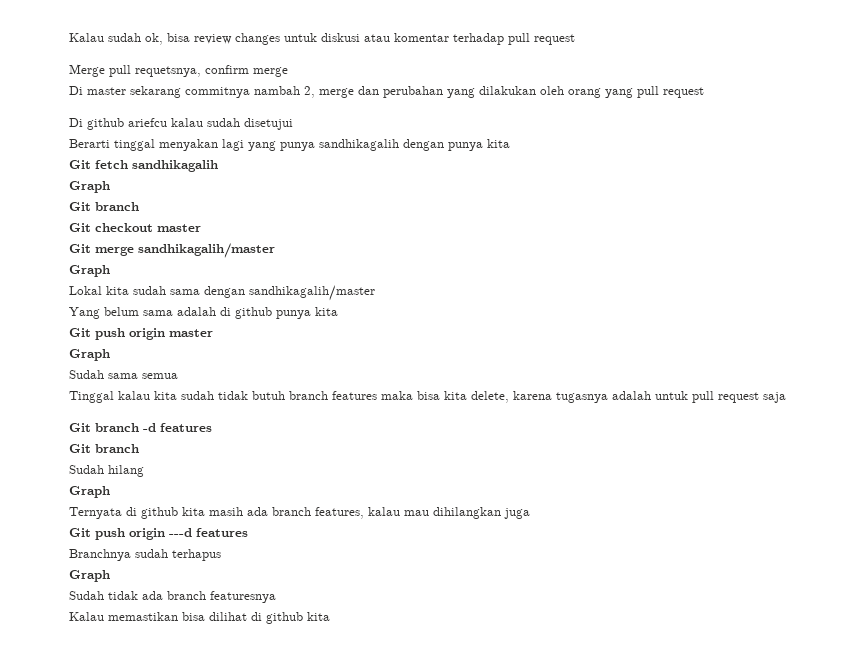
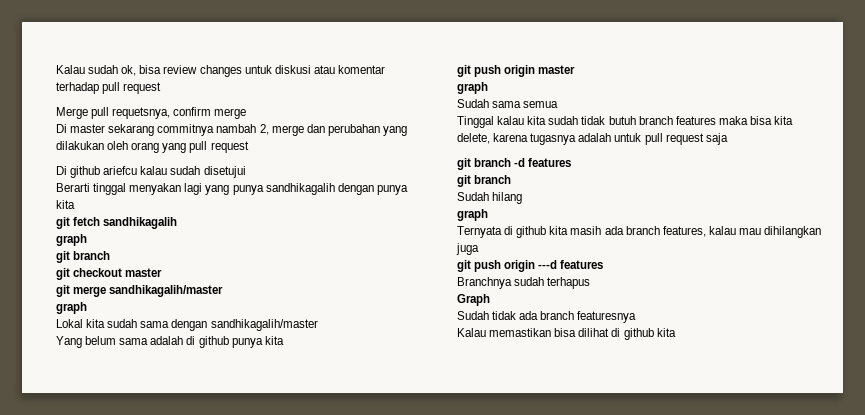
- Git fetch sandhikagalih
- Graph
- Git branch
- Git checkout master
+ git fetch sandhikagalih
+ graph
+ git branch
+ git checkout master
- Git merge sandhikagalih/master
- Graph
+ git merge sandhikagalih/master
+ graph
- Git push origin master
- Graph
+ git push origin master
+ graph
- Git branch -d features
- Git branch
+ git branch -d features
+ git branch
  Sudah hilang
- Graph
+ graph
- Git push origin ---d features
+ git push origin ---d features

